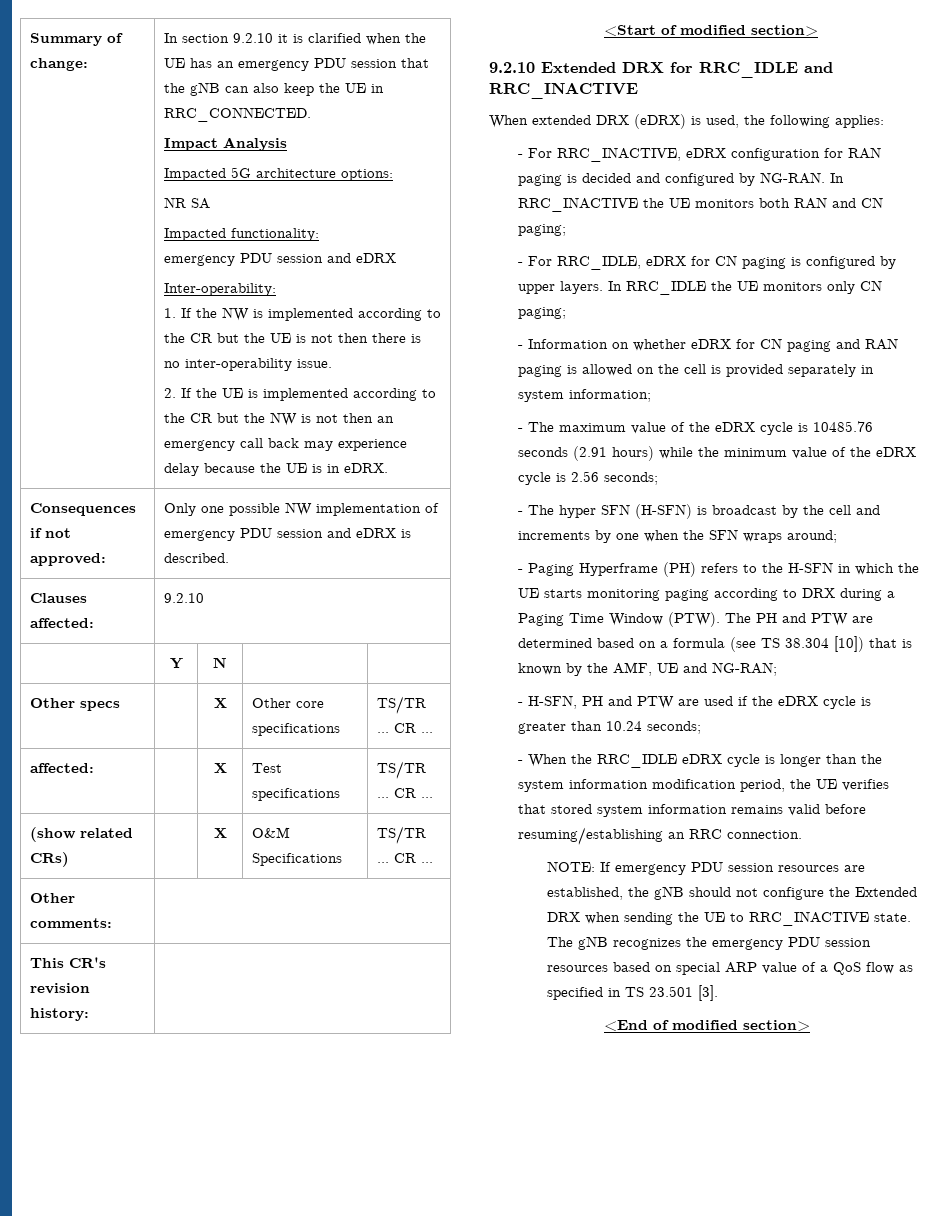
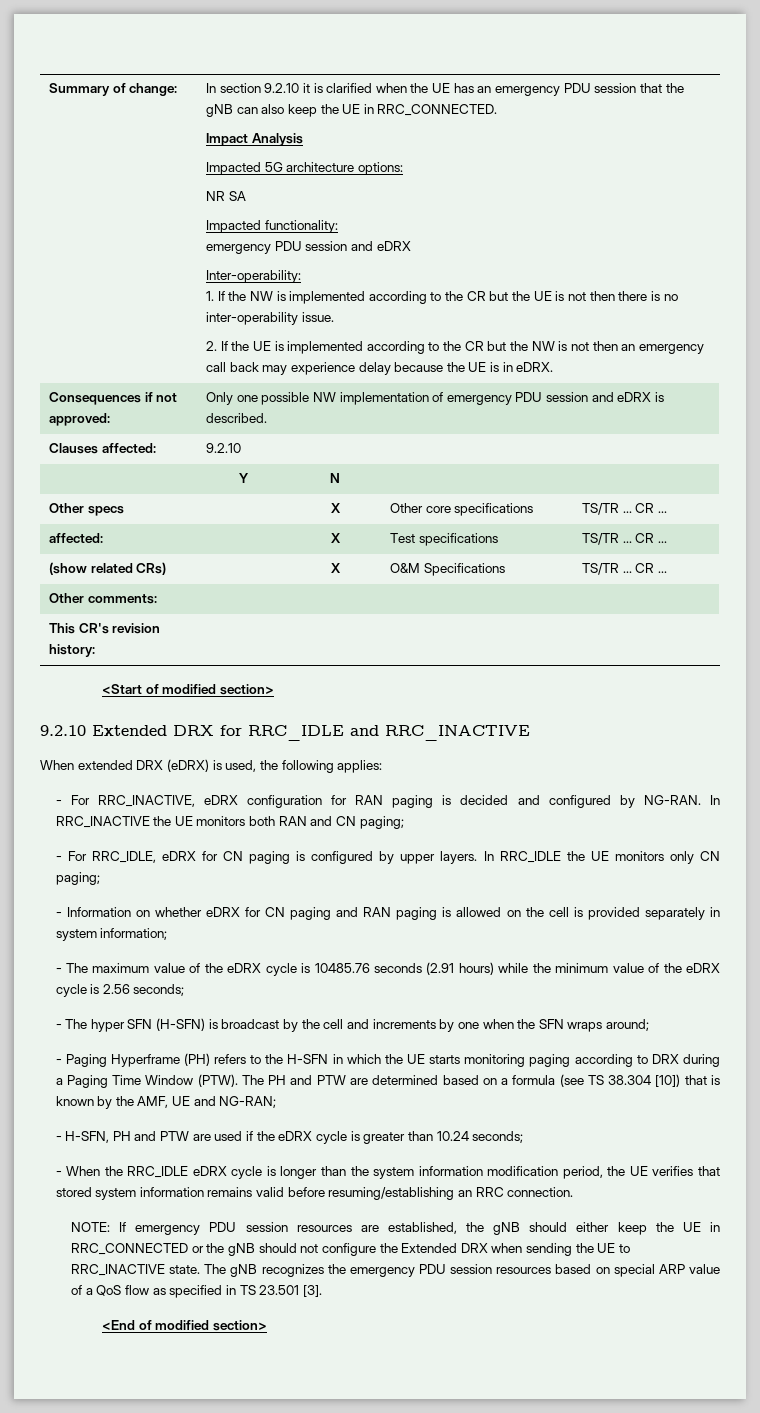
- NOTE: If emergency PDU session resources are established, the gNB should not configure the Extended DRX when sending the UE to RRC_INACTIVE state.
+ NOTE: If emergency PDU session resources are established, the gNB should either keep the UE in RRC_CONNECTED or the gNB should not configure the Extended DRX when sending the UE to RRC_INACTIVE state.

